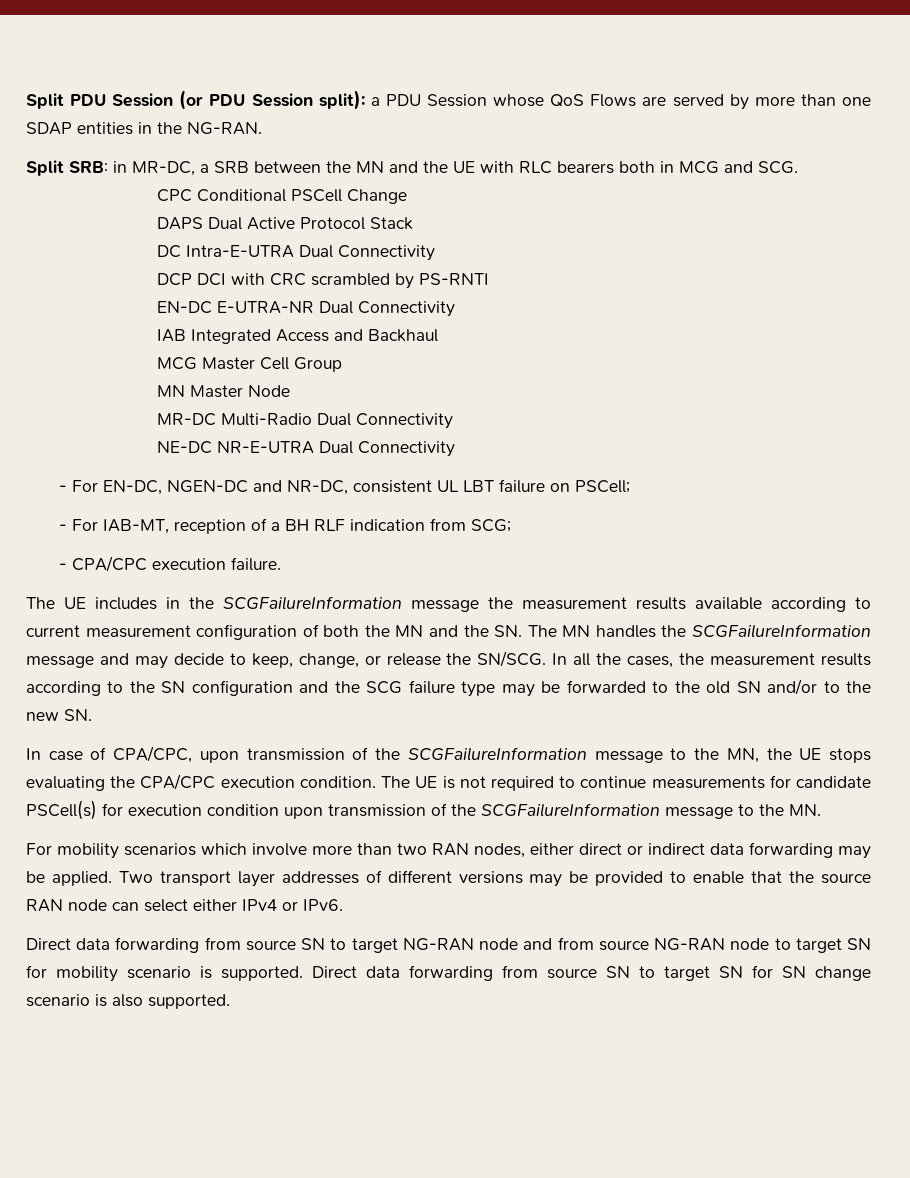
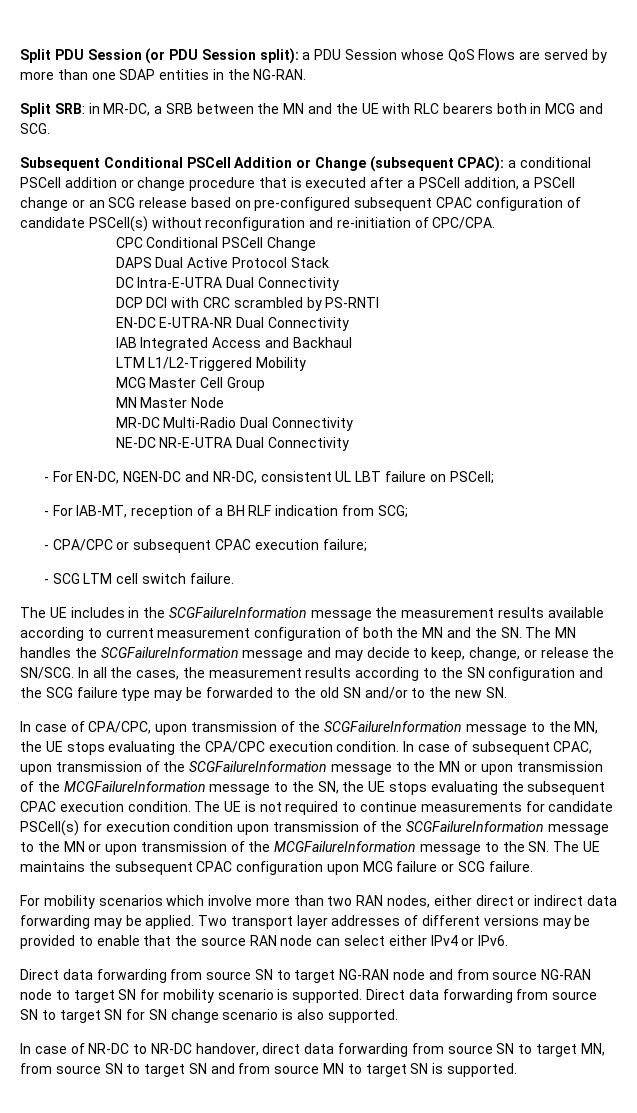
+ Subsequent Conditional PSCell Addition or Change (subsequent CPAC): a conditional PSCell addition or change procedure that is executed after a PSCell addition, a PSCell change or an SCG release based on pre-configured subsequent CPAC configuration of candidate PSCell(s) without reconfiguration and re-initiation of CPC/CPA.
+ LTM L1/L2-Triggered Mobility
- - CPA/CPC execution failure.
+ - CPA/CPC or subsequent CPAC execution failure;
+ - SCG LTM cell switch failure.
+ In case of subsequent CPAC, upon transmission of the SCGFailureInformation message to the MN or upon transmission of the MCGFailureInformation message to the SN, the UE stops evaluating the subsequent CPAC execution condition.
- The UE is not required to continue measurements for candidate PSCell(s) for execution condition upon transmission of the SCGFailureInformation message to the MN.
+ The UE is not required to continue measurements for candidate PSCell(s) for execution condition upon transmission of the SCGFailureInformation message to the MN or upon transmission of the MCGFailureInformation message to the SN. The UE maintains the subsequent CPAC configuration upon MCG failure or SCG failure.
+ In case of NR-DC to NR-DC handover, direct data forwarding from source SN to target MN, from source SN to target SN and from source MN to target SN is supported.

